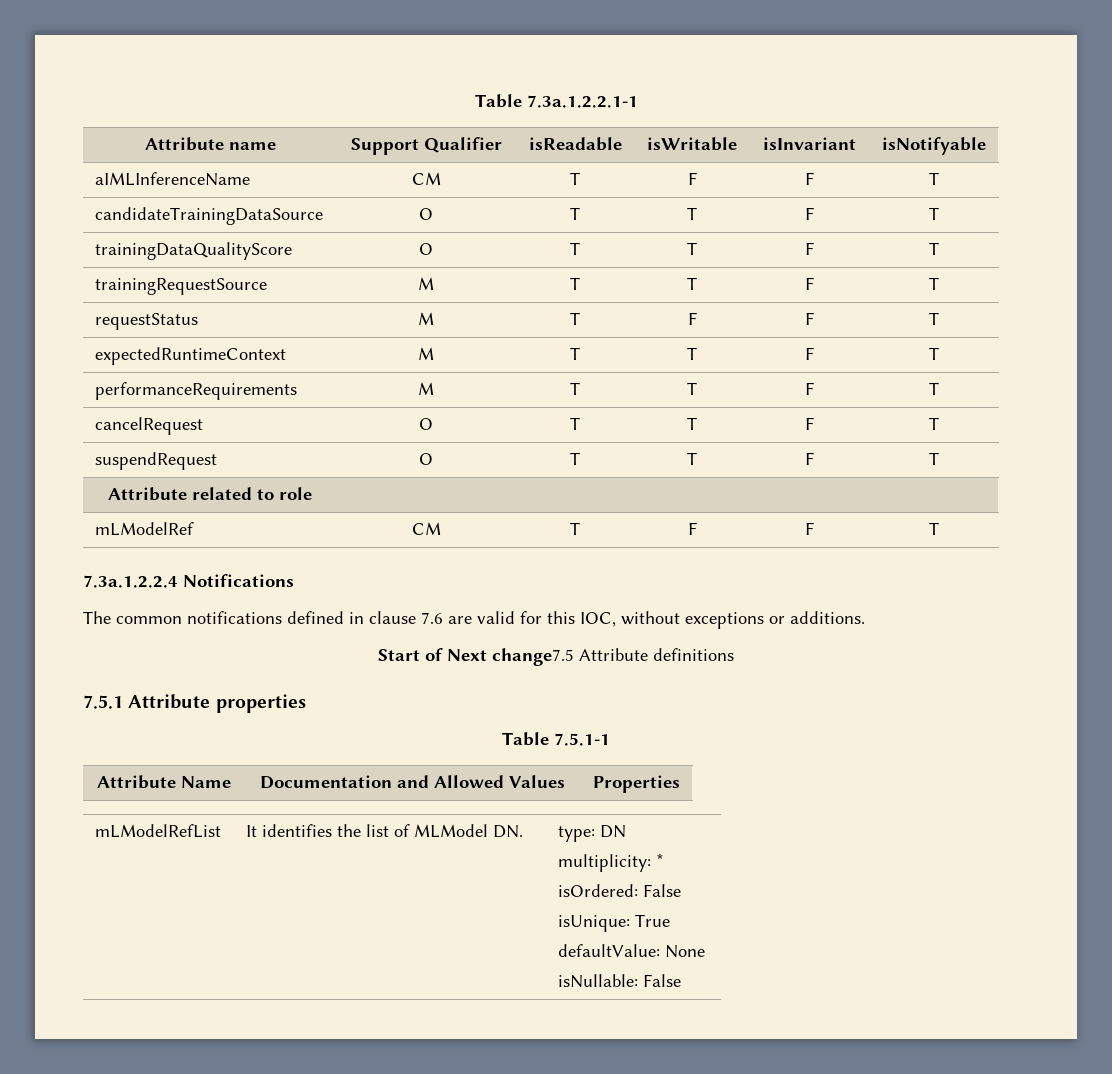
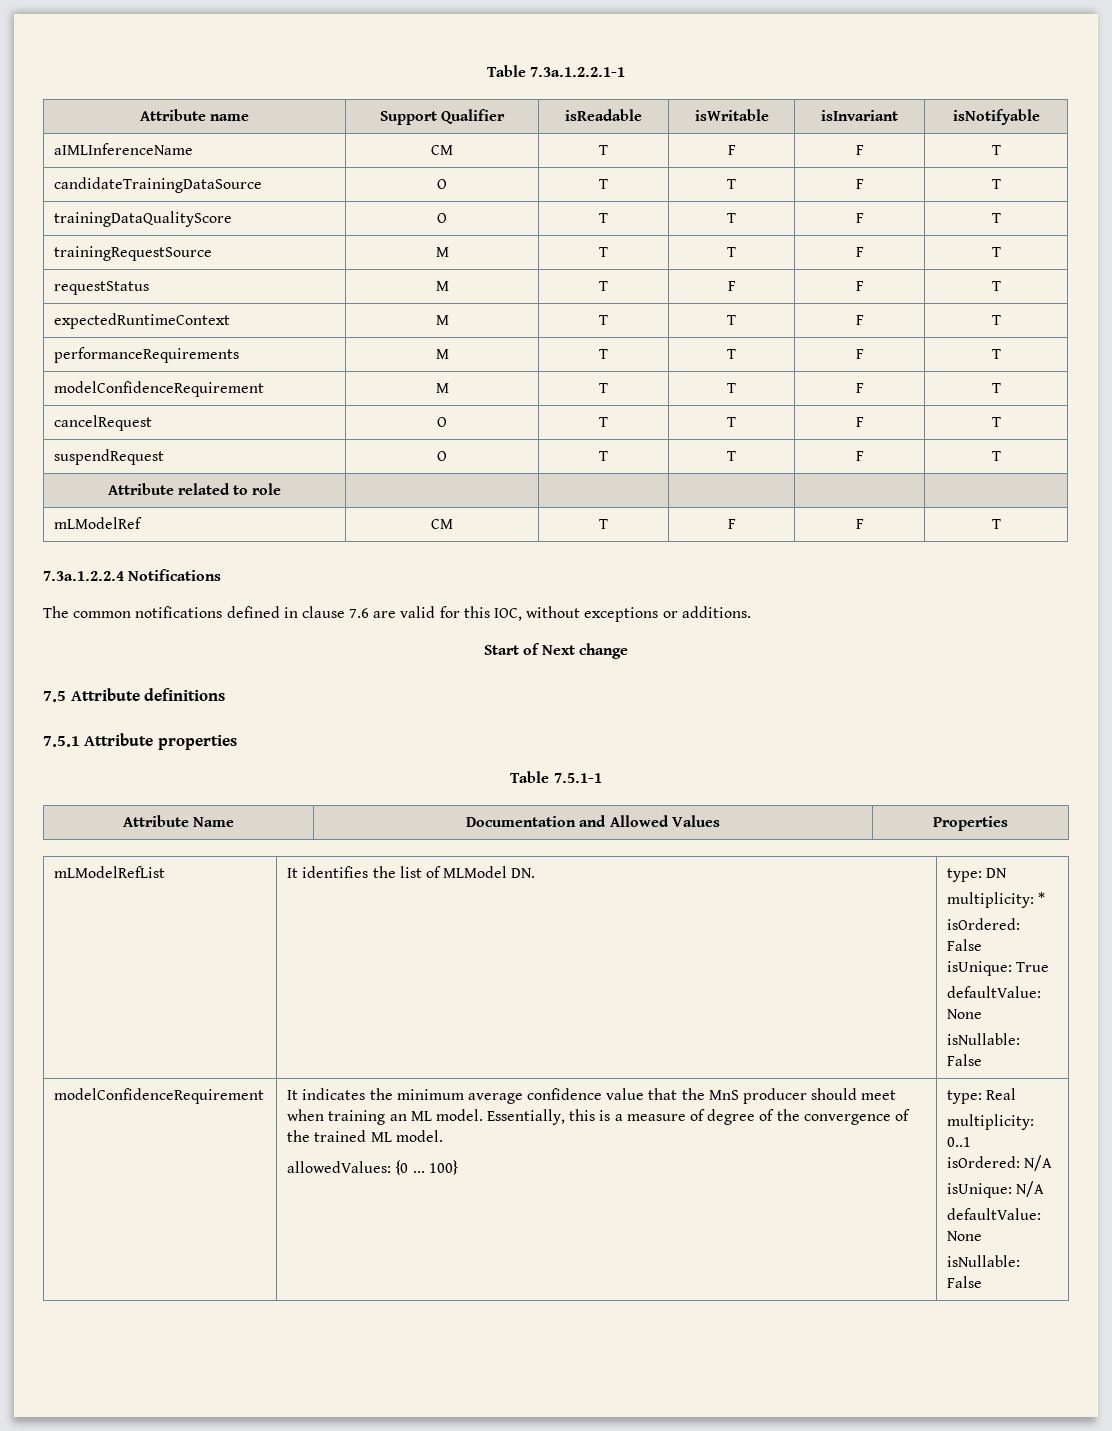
+ modelConfidenceRequirement | M | T | T | F | T
- Start of Next change7.5 Attribute definitions
+ Start of Next change
+ 7.5 Attribute definitions
+ modelConfidenceRequirement | It indicates the minimum average confidence value that the MnS producer should meet when training an ML model. Essentially, this is a measure of degree of the convergence of the trained ML model.
+ allowedValues: {0 ... 100} | type: Real
+ multiplicity: 0..1
+ isOrdered: N/A
+ isUnique: N/A
+ defaultValue: None
+ isNullable: False

